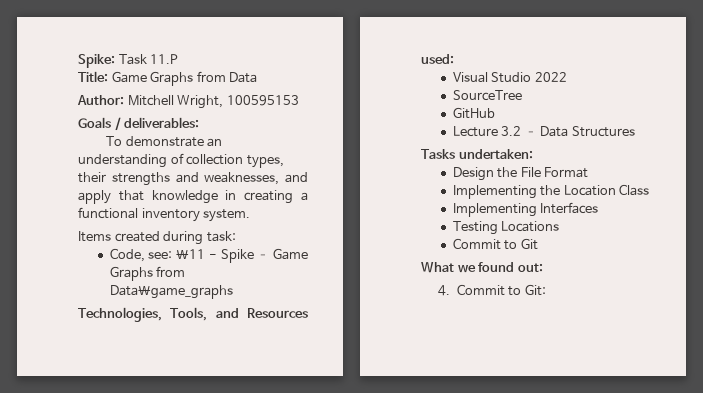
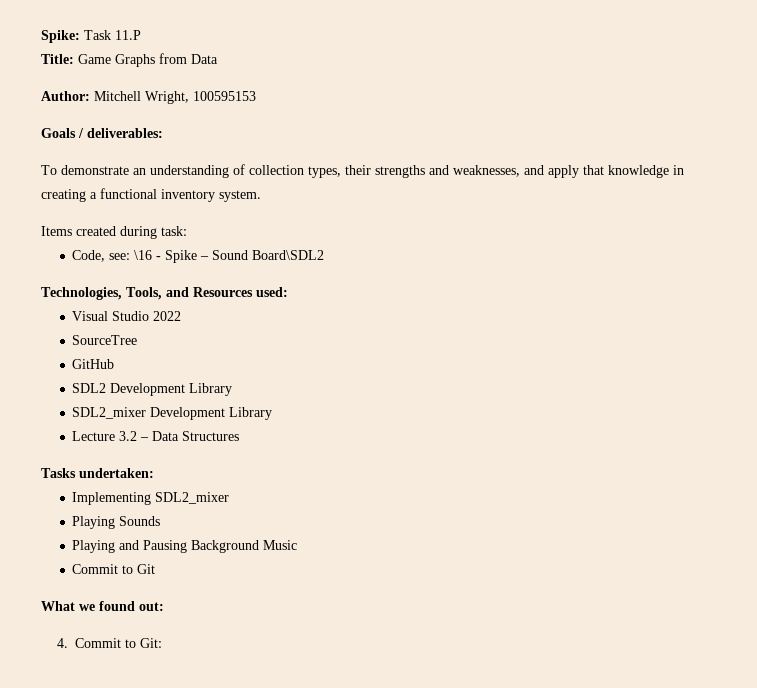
- Code, see: \11 - Spike – Game Graphs from Data\game_graphs
+ Code, see: \16 - Spike – Sound Board\SDL2
+ SDL2 Development Library
+ SDL2_mixer Development Library
- Design the File Format
- Implementing the Location Class
- Implementing Interfaces
- Testing Locations
+ Implementing SDL2_mixer
+ Playing Sounds
+ Playing and Pausing Background Music

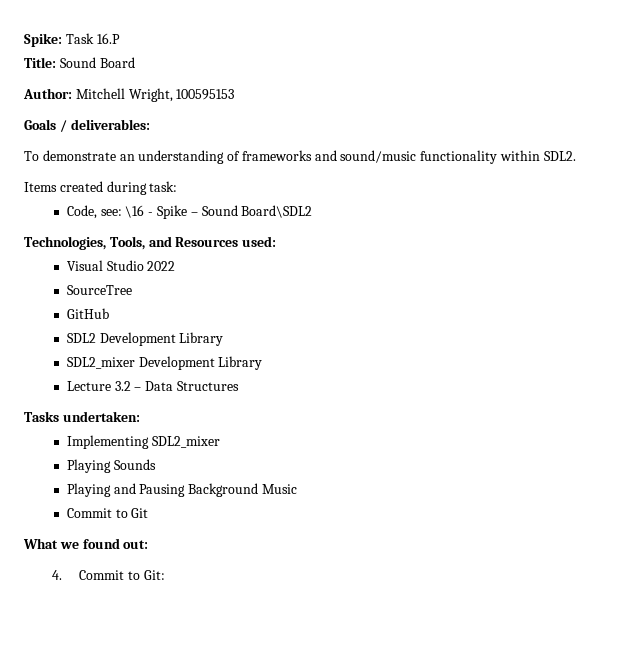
- Spike: Task 11.P
+ Spike: Task 16.P
- Title: Game Graphs from Data
+ Title: Sound Board
- To demonstrate an understanding of collection types, their strengths and weaknesses, and apply that knowledge in creating a functional inventory system.
+ To demonstrate an understanding of frameworks and sound/music functionality within SDL2.

